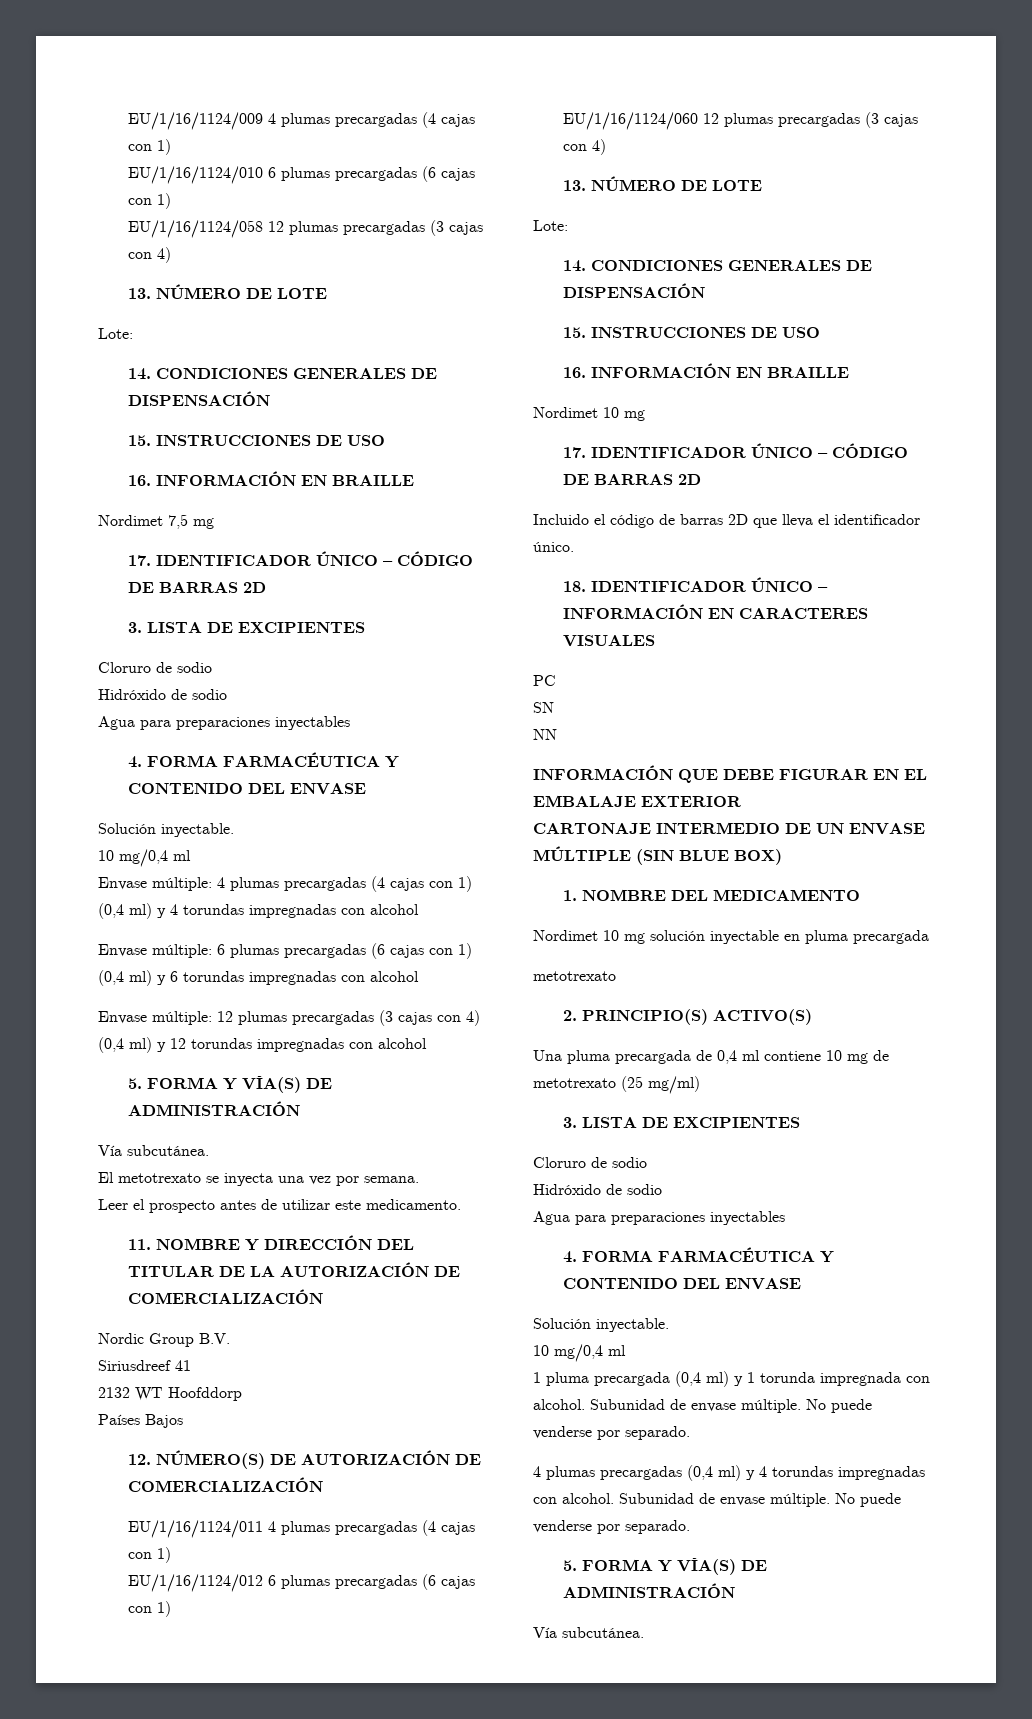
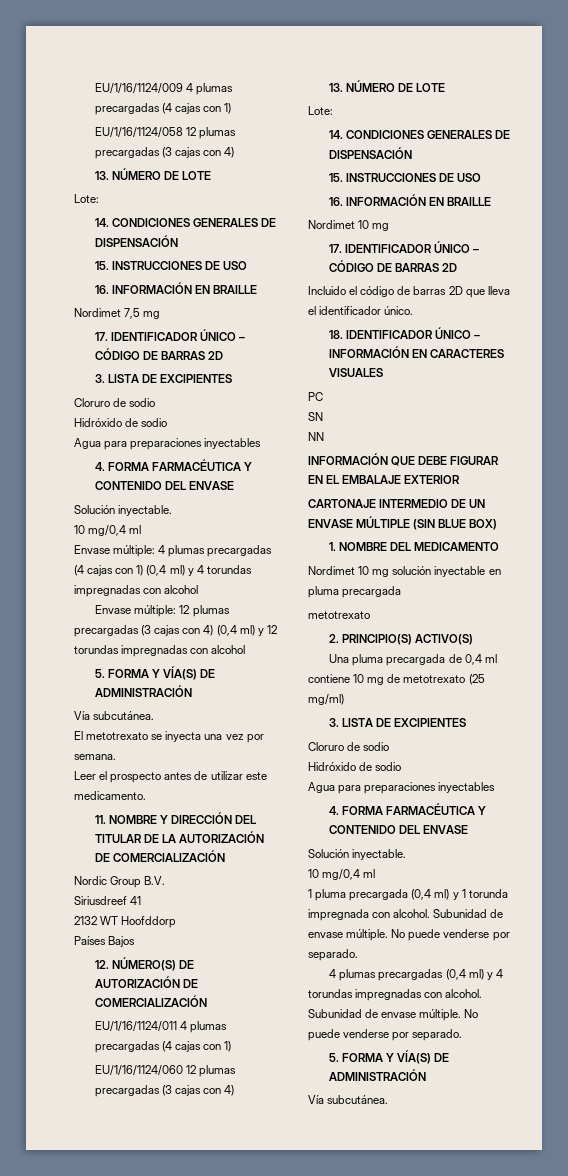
- EU/1/16/1124/010 6 plumas precargadas (6 cajas con 1)
- Envase múltiple: 6 plumas precargadas (6 cajas con 1) (0,4 ml) y 6 torundas impregnadas con alcohol
- EU/1/16/1124/012 6 plumas precargadas (6 cajas con 1)

